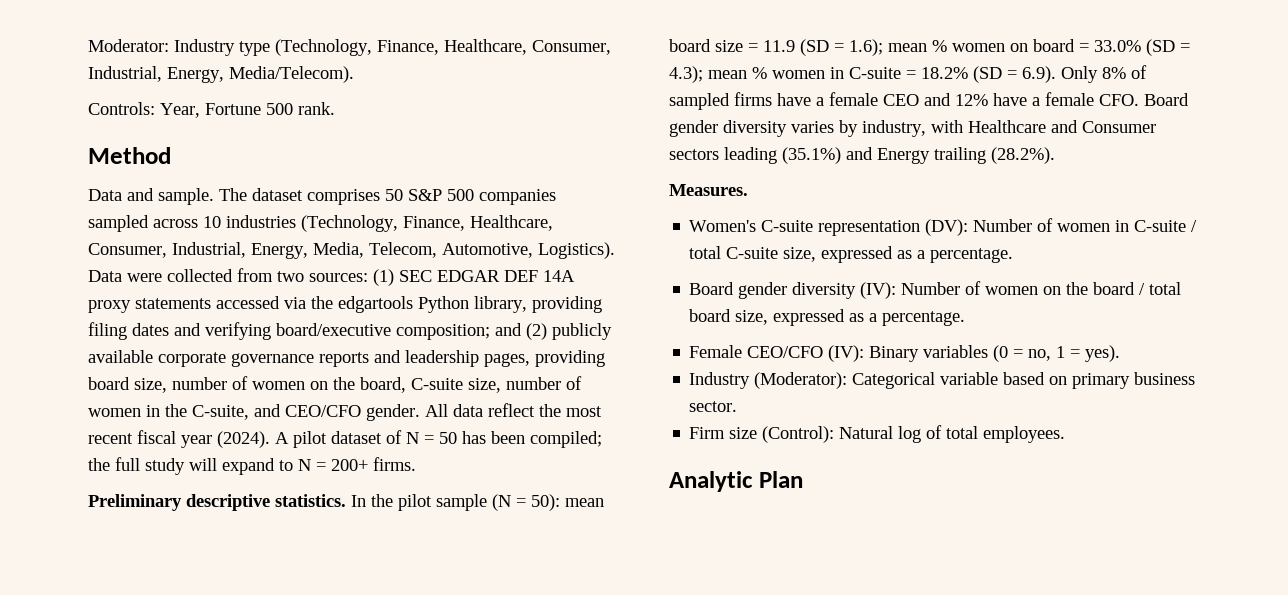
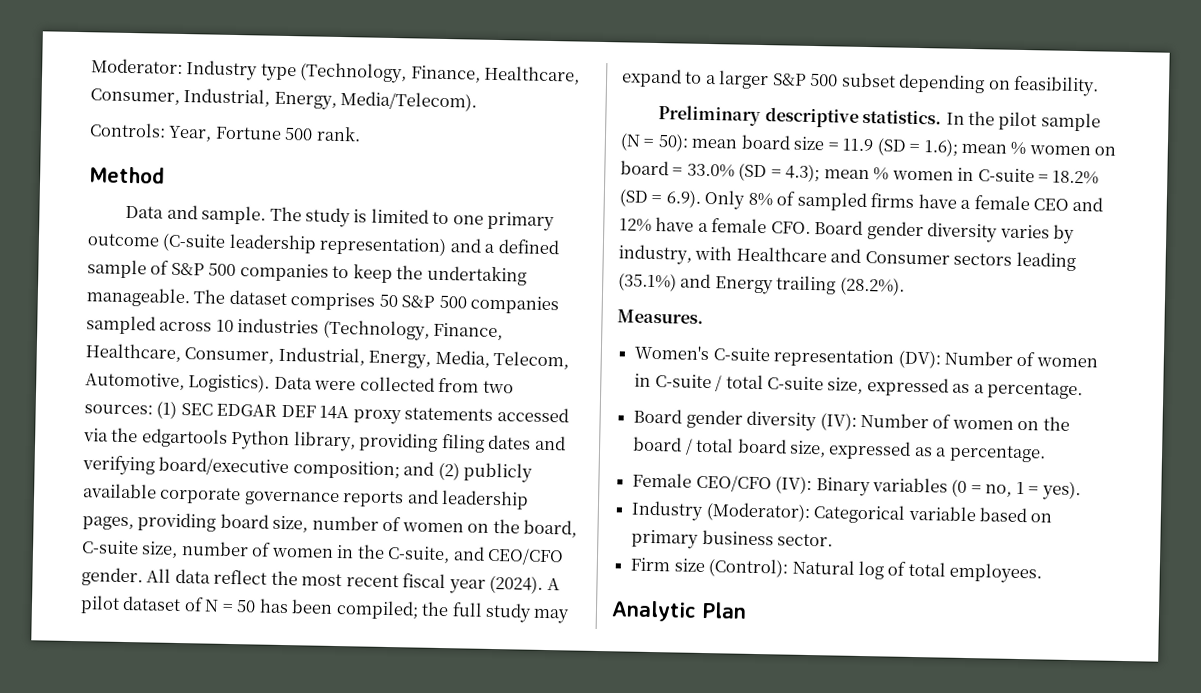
- The dataset comprises 50 S&P 500 companies sampled across 10 industries (Technology, Finance, Healthcare, Consumer, Industrial, Energy, Media, Telecom, Automotive, Logistics).
+ The study is limited to one primary outcome (C-suite leadership representation) and a defined sample of S&P 500 companies to keep the undertaking manageable. The dataset comprises 50 S&P 500 companies sampled across 10 industries (Technology, Finance, Healthcare, Consumer, Industrial, Energy, Media, Telecom, Automotive, Logistics).
- A pilot dataset of N = 50 has been compiled; the full study will expand to N = 200+ firms.
+ A pilot dataset of N = 50 has been compiled; the full study may expand to a larger S&P 500 subset depending on feasibility.

